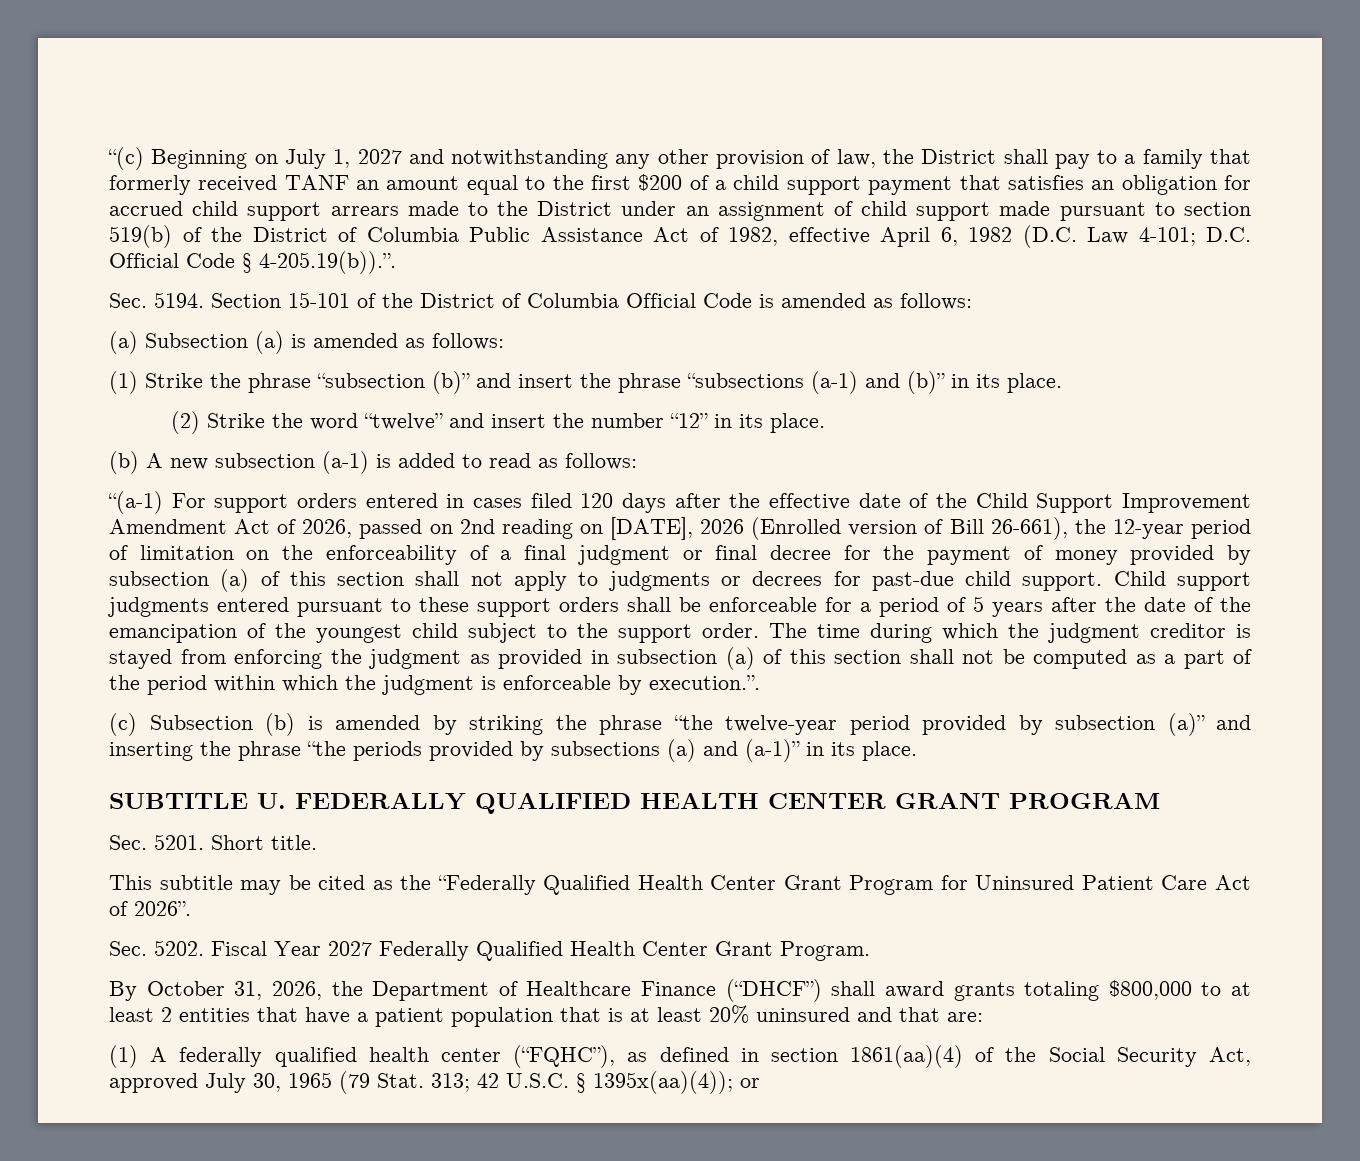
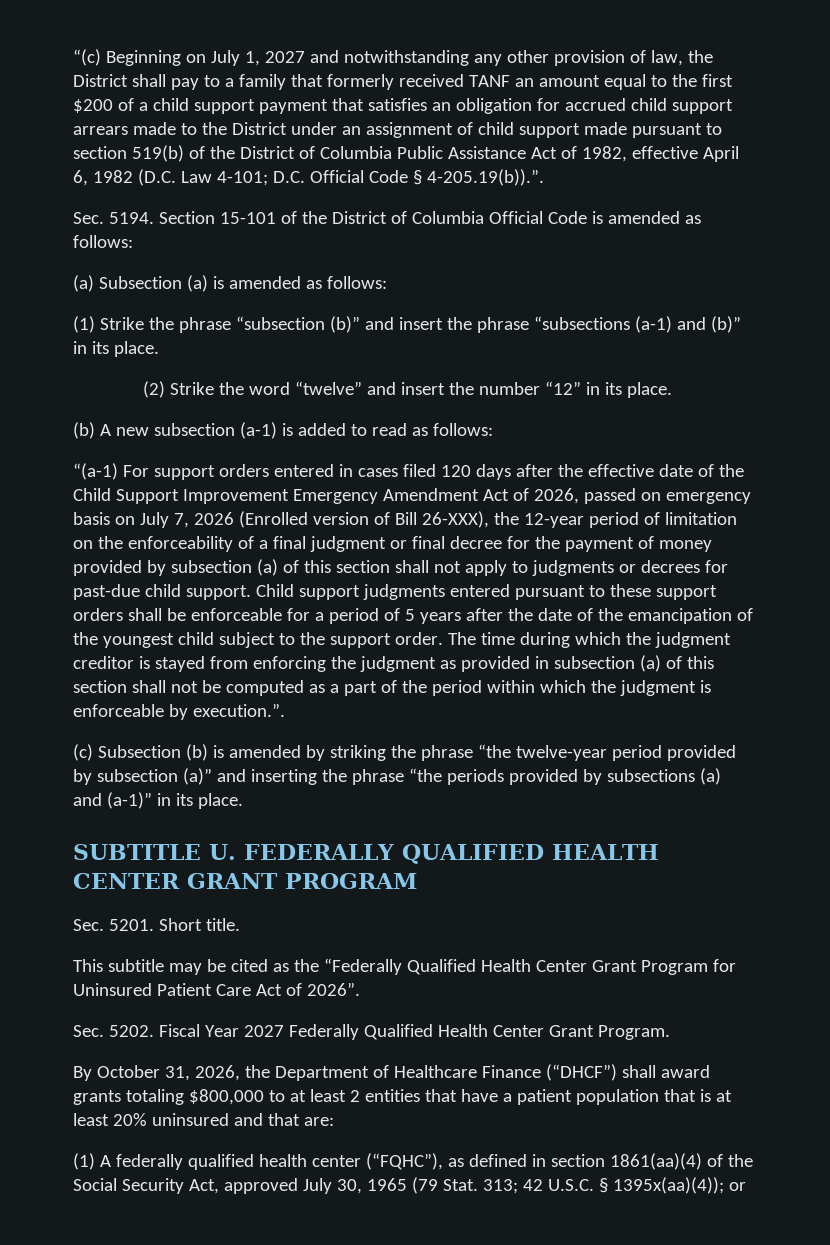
- “(a-1) For support orders entered in cases filed 120 days after the effective date of the Child Support Improvement Amendment Act of 2026, passed on 2nd reading on [DATE], 2026 (Enrolled version of Bill 26-661), the 12-year period of limitation on the enforceability of a final judgment or final decree for the payment of money provided by subsection (a) of this section shall not apply to judgments or decrees for past-due child support.
+ “(a-1) For support orders entered in cases filed 120 days after the effective date of the Child Support Improvement Emergency Amendment Act of 2026, passed on emergency basis on July 7, 2026 (Enrolled version of Bill 26-XXX), the 12-year period of limitation on the enforceability of a final judgment or final decree for the payment of money provided by subsection (a) of this section shall not apply to judgments or decrees for past-due child support.

